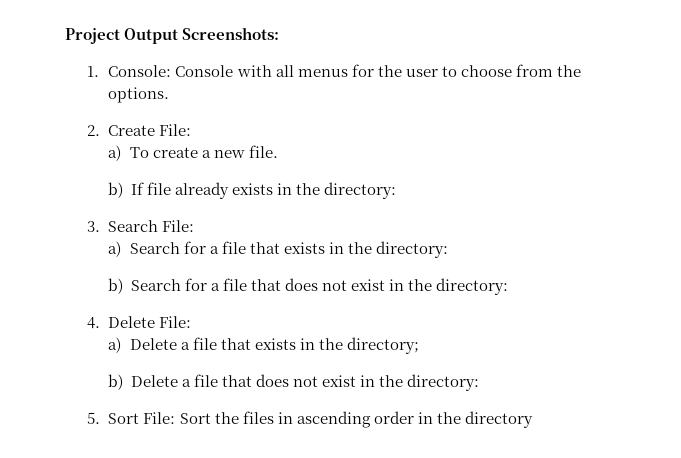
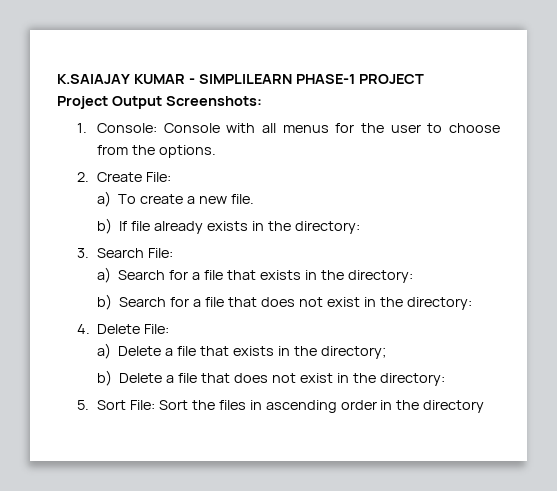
+ K.SAIAJAY KUMAR - SIMPLILEARN PHASE-1 PROJECT

